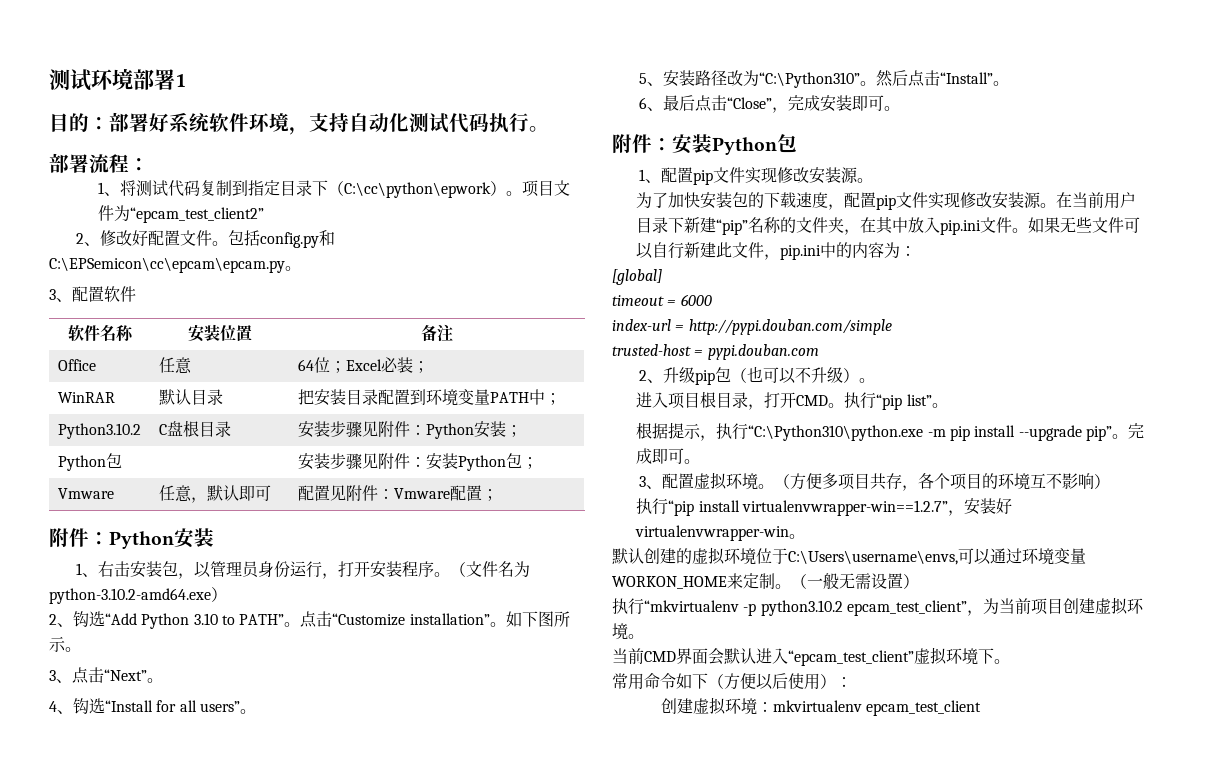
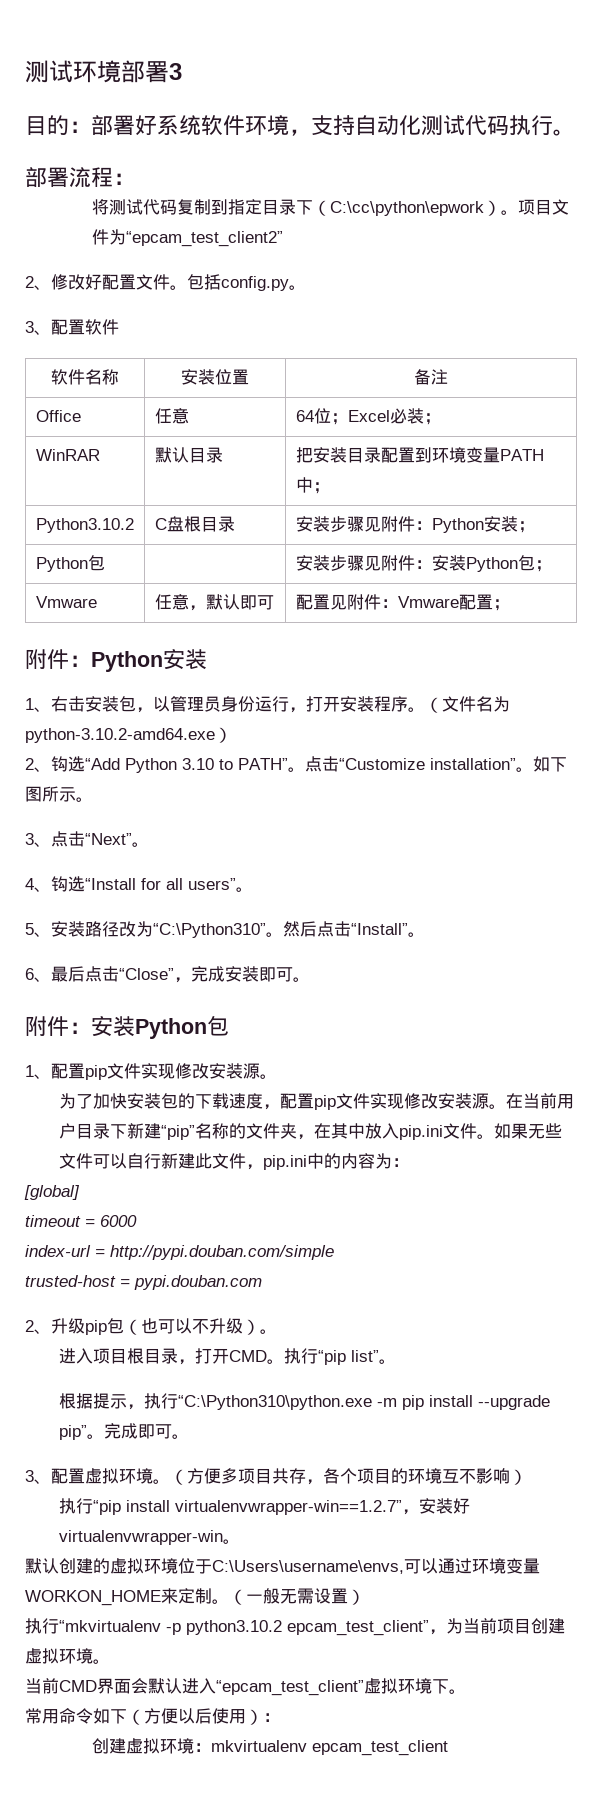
- 测试环境部署1
+ 测试环境部署3
- 1、将测试代码复制到指定目录下（C:\cc\python\epwork）。
+ 将测试代码复制到指定目录下（C:\cc\python\epwork）。
- 包括config.py和C:\EPSemicon\cc\epcam\epcam.py。
+ 包括config.py。

